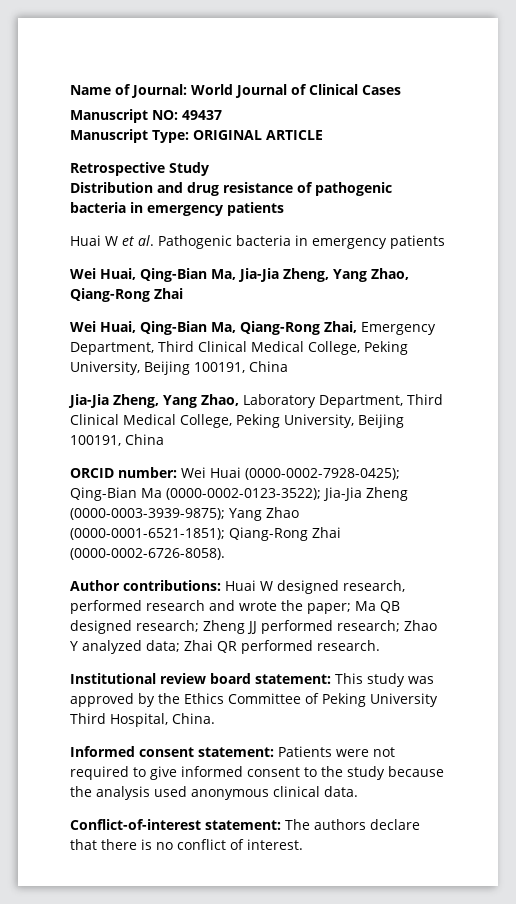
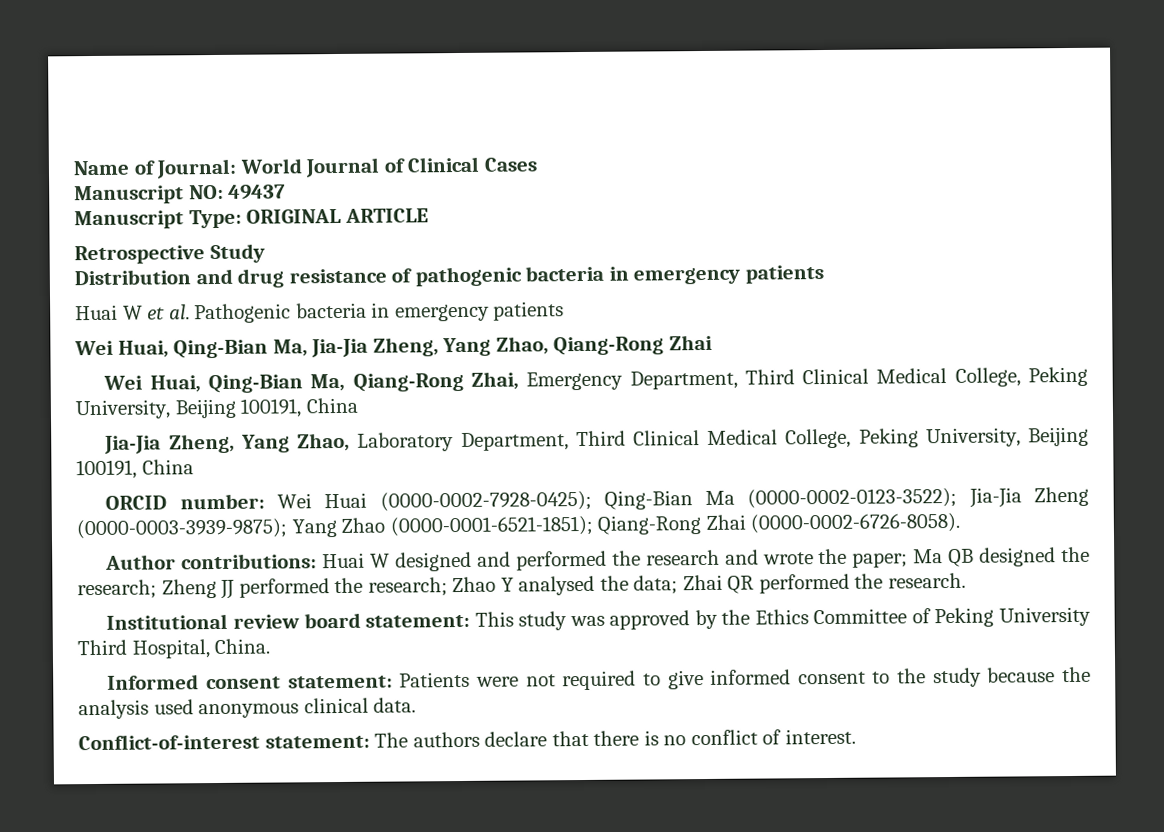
- Author contributions: Huai W designed research, performed research and wrote the paper; Ma QB designed research; Zheng JJ performed research; Zhao Y analyzed data; Zhai QR performed research.
+ Author contributions: Huai W designed and performed the research and wrote the paper; Ma QB designed the research; Zheng JJ performed the research; Zhao Y analysed the data; Zhai QR performed the research.

